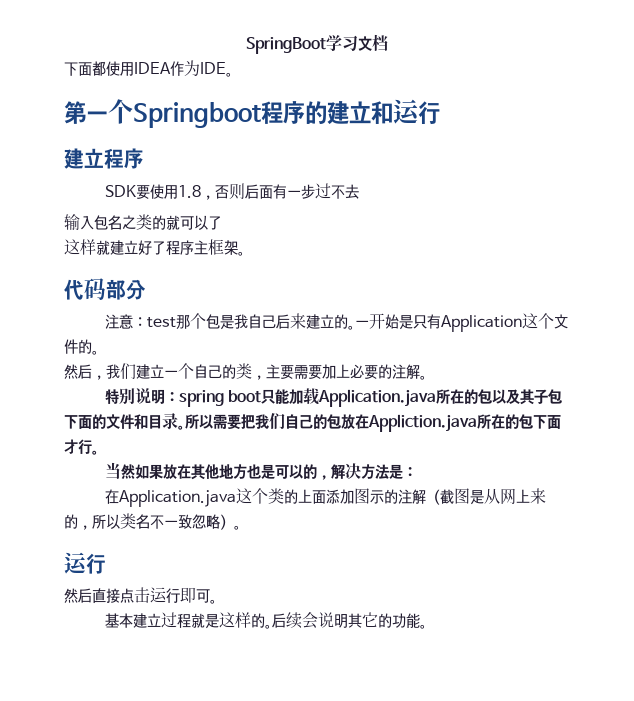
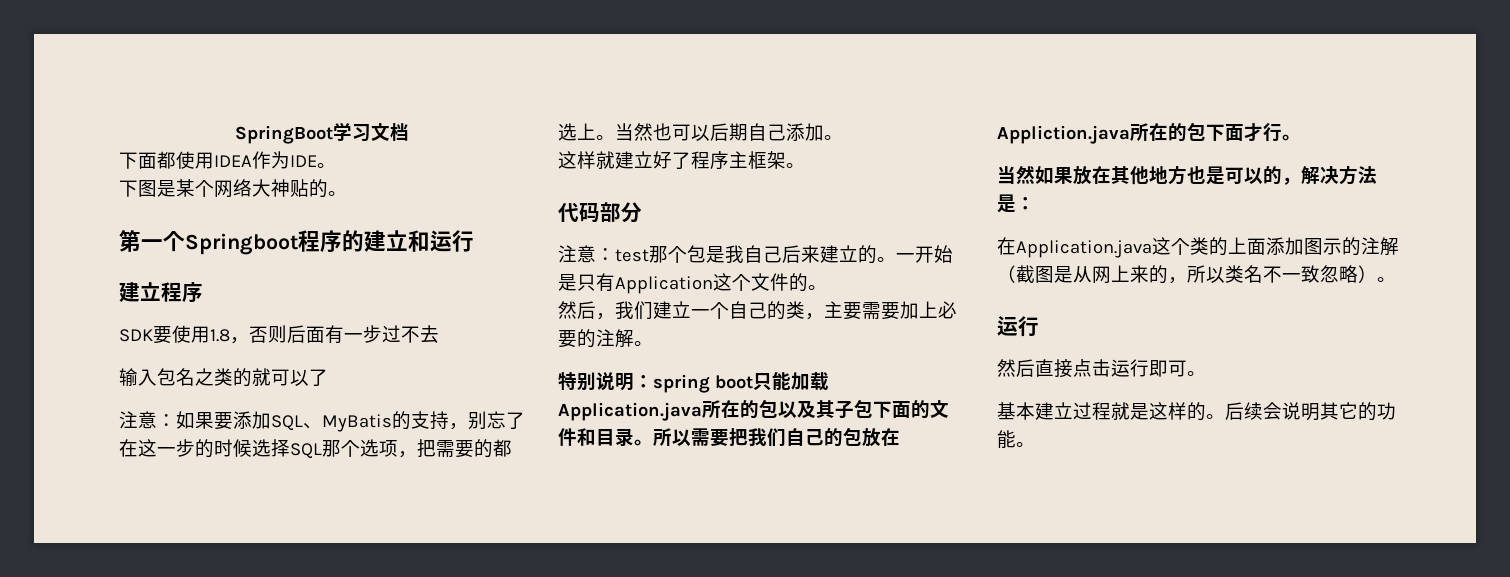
+ 下图是某个网络大神贴的。
+ 注意：如果要添加SQL、MyBatis的支持，别忘了在这一步的时候选择SQL那个选项，把需要的都选上。当然也可以后期自己添加。

